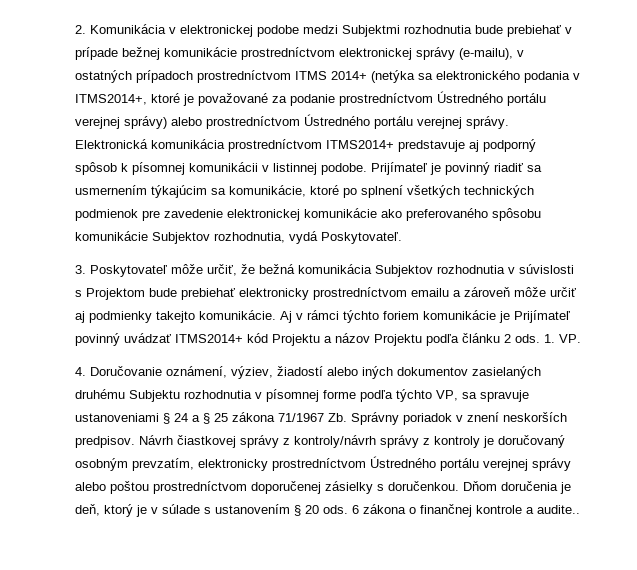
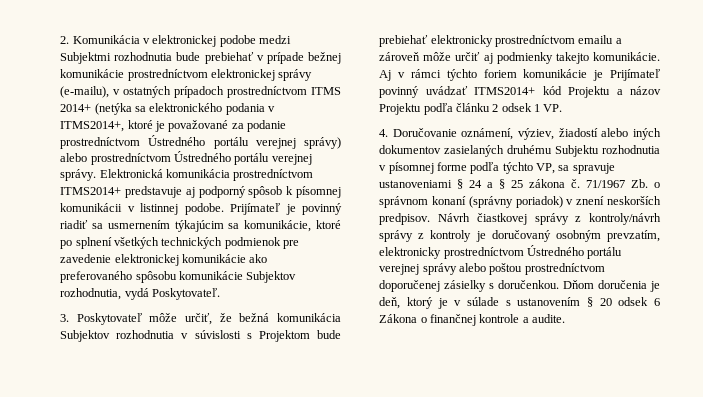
- Aj v rámci týchto foriem komunikácie je Prijímateľ povinný uvádzať ITMS2014+ kód Projektu a názov Projektu podľa článku 2 ods. 1. VP.
+ Aj v rámci týchto foriem komunikácie je Prijímateľ povinný uvádzať ITMS2014+ kód Projektu a názov Projektu podľa článku 2 odsek 1 VP.
- 4. Doručovanie oznámení, výziev, žiadostí alebo iných dokumentov zasielaných druhému Subjektu rozhodnutia v písomnej forme podľa týchto VP, sa spravuje ustanoveniami § 24 a § 25 zákona 71/1967 Zb. Správny poriadok v znení neskorších predpisov.
+ 4. Doručovanie oznámení, výziev, žiadostí alebo iných dokumentov zasielaných druhému Subjektu rozhodnutia v písomnej forme podľa týchto VP, sa spravuje ustanoveniami § 24 a § 25 zákona č. 71/1967 Zb. o správnom konaní (správny poriadok) v znení neskorších predpisov.
- Dňom doručenia je deň, ktorý je v súlade s ustanovením § 20 ods. 6 zákona o finančnej kontrole a audite..
+ Dňom doručenia je deň, ktorý je v súlade s ustanovením § 20 odsek 6 Zákona o finančnej kontrole a audite.

